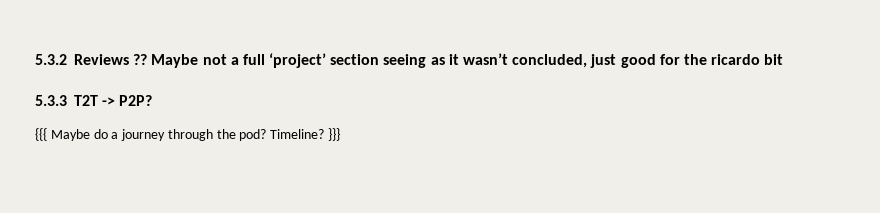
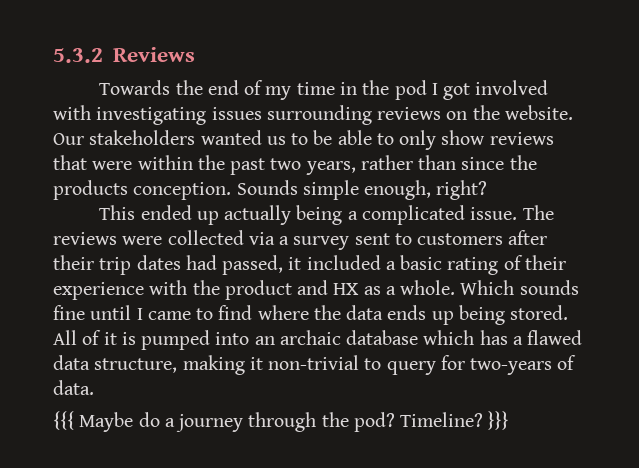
- 5.3.2 Reviews ?? Maybe not a full ‘project’ section seeing as it wasn’t concluded, just good for the ricardo bit
- 5.3.3 T2T -> P2P?
+ 5.3.2 Reviews
+ Towards the end of my time in the pod I got involved with investigating issues surrounding reviews on the website. Our stakeholders wanted us to be able to only show reviews that were within the past two years, rather than since the products conception. Sounds simple enough, right?
+ This ended up actually being a complicated issue. The reviews were collected via a survey sent to customers after their trip dates had passed, it included a basic rating of their experience with the product and HX as a whole. Which sounds fine until I came to find where the data ends up being stored. All of it is pumped into an archaic database which has a flawed data structure, making it non-trivial to query for two-years of data.

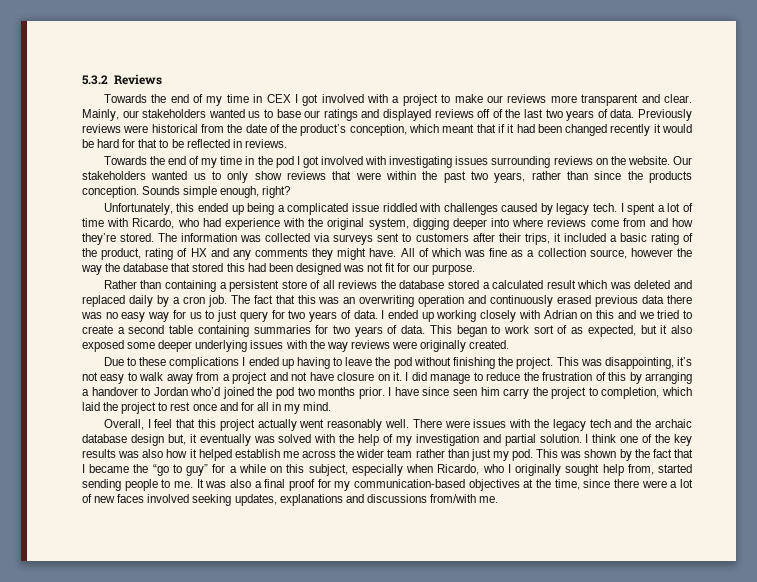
+ Towards the end of my time in CEX I got involved with a project to make our reviews more transparent and clear. Mainly, our stakeholders wanted us to base our ratings and displayed reviews off of the last two years of data. Previously reviews were historical from the date of the product’s conception, which meant that if it had been changed recently it would be hard for that to be reflected in reviews.
- Our stakeholders wanted us to be able to only show reviews that were within the past two years, rather than since the products conception.
+ Our stakeholders wanted us to only show reviews that were within the past two years, rather than since the products conception.
- This ended up actually being a complicated issue. The reviews were collected via a survey sent to customers after their trip dates had passed, it included a basic rating of their experience with the product and HX as a whole. Which sounds fine until I came to find where the data ends up being stored. All of it is pumped into an archaic database which has a flawed data structure, making it non-trivial to query for two-years of data.
- {{{ Maybe do a journey through the pod? Timeline? }}}
+ Unfortunately, this ended up being a complicated issue riddled with challenges caused by legacy tech. I spent a lot of time with Ricardo, who had experience with the original system, digging deeper into where reviews come from and how they’re stored. The information was collected via surveys sent to customers after their trips, it included a basic rating of the product, rating of HX and any comments they might have. All of which was fine as a collection source, however the way the database that stored this had been designed was not fit for our purpose.
+ Rather than containing a persistent store of all reviews the database stored a calculated result which was deleted and replaced daily by a cron job. The fact that this was an overwriting operation and continuously erased previous data there was no easy way for us to just query for two years of data. I ended up working closely with Adrian on this and we tried to create a second table containing summaries for two years of data. This began to work sort of as expected, but it also exposed some deeper underlying issues with the way reviews were originally created.
+ Due to these complications I ended up having to leave the pod without finishing the project. This was disappointing, it’s not easy to walk away from a project and not have closure on it. I did manage to reduce the frustration of this by arranging a handover to Jordan who’d joined the pod two months prior. I have since seen him carry the project to completion, which laid the project to rest once and for all in my mind.
+ Overall, I feel that this project actually went reasonably well. There were issues with the legacy tech and the archaic database design but, it eventually was solved with the help of my investigation and partial solution. I think one of the key results was also how it helped establish me across the wider team rather than just my pod. This was shown by the fact that I became the “go to guy” for a while on this subject, especially when Ricardo, who I originally sought help from, started sending people to me. It was also a final proof for my communication-based objectives at the time, since there were a lot of new faces involved seeking updates, explanations and discussions from/with me.

